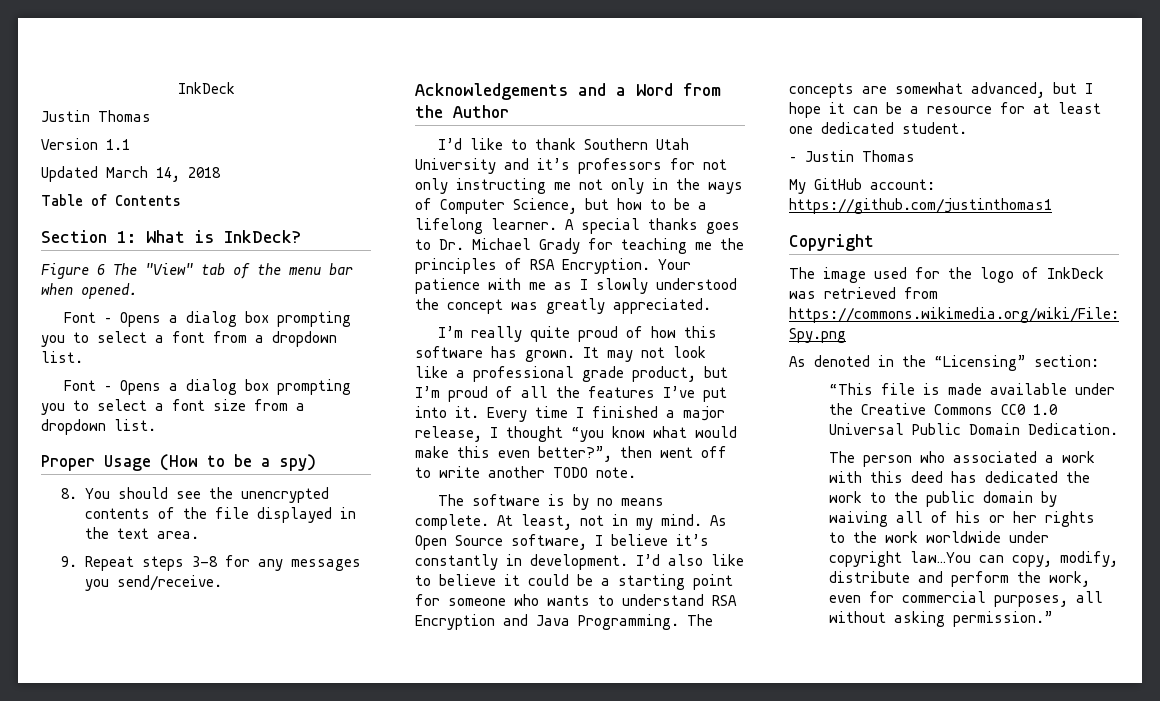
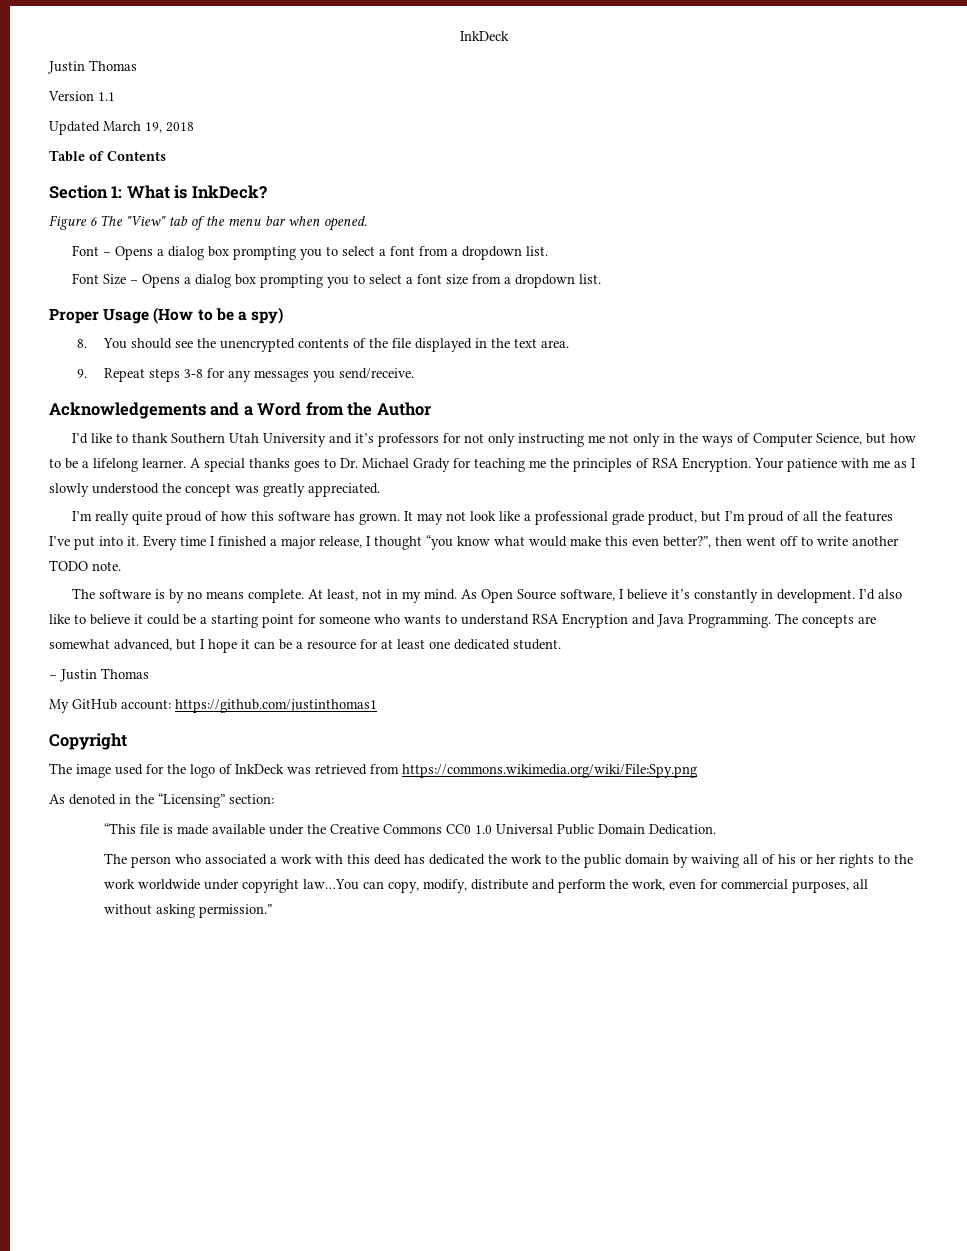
- Updated March 14, 2018
+ Updated March 19, 2018
- Font – Opens a dialog box prompting you to select a font size from a dropdown list.
+ Font Size – Opens a dialog box prompting you to select a font size from a dropdown list.

